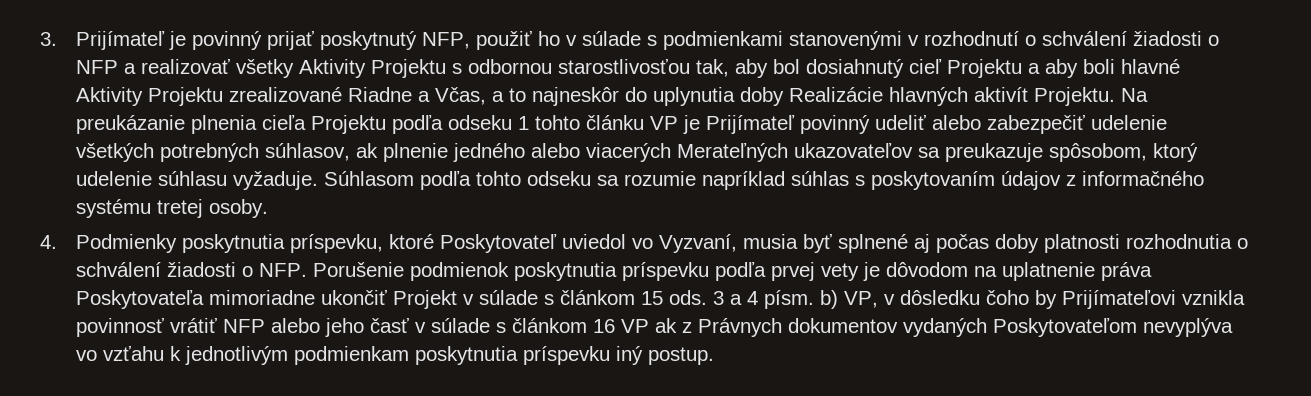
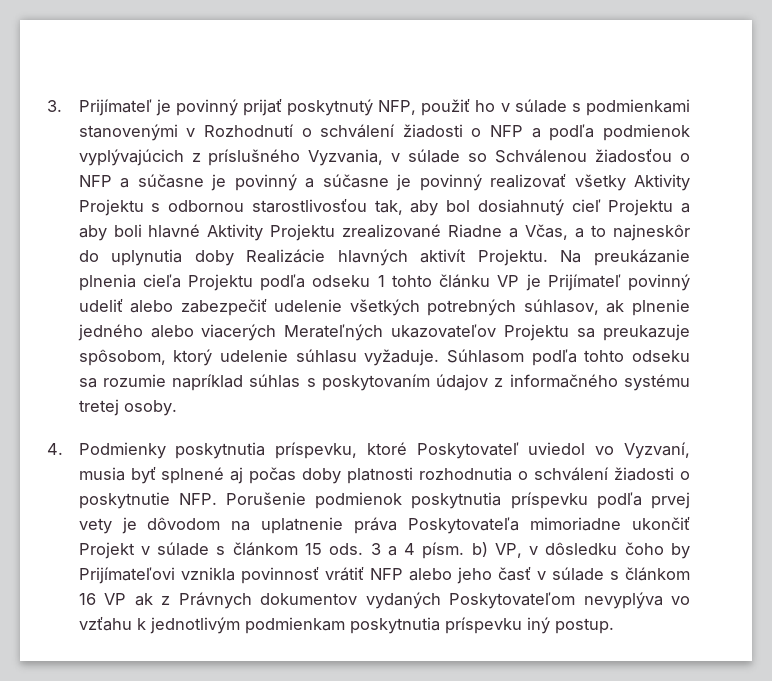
- 3. Prijímateľ je povinný prijať poskytnutý NFP, použiť ho v súlade s podmienkami stanovenými v rozhodnutí o schválení žiadosti o NFP a realizovať všetky Aktivity Projektu s odbornou starostlivosťou tak, aby bol dosiahnutý cieľ Projektu a aby boli hlavné Aktivity Projektu zrealizované Riadne a Včas, a to najneskôr do uplynutia doby Realizácie hlavných aktivít Projektu.
+ 3. Prijímateľ je povinný prijať poskytnutý NFP, použiť ho v súlade s podmienkami stanovenými v Rozhodnutí o schválení žiadosti o NFP a podľa podmienok vyplývajúcich z príslušného Vyzvania, v súlade so Schválenou žiadosťou o NFP a súčasne je povinný a súčasne je povinný realizovať všetky Aktivity Projektu s odbornou starostlivosťou tak, aby bol dosiahnutý cieľ Projektu a aby boli hlavné Aktivity Projektu zrealizované Riadne a Včas, a to najneskôr do uplynutia doby Realizácie hlavných aktivít Projektu.
- Na preukázanie plnenia cieľa Projektu podľa odseku 1 tohto článku VP je Prijímateľ povinný udeliť alebo zabezpečiť udelenie všetkých potrebných súhlasov, ak plnenie jedného alebo viacerých Merateľných ukazovateľov sa preukazuje spôsobom, ktorý udelenie súhlasu vyžaduje.
+ Na preukázanie plnenia cieľa Projektu podľa odseku 1 tohto článku VP je Prijímateľ povinný udeliť alebo zabezpečiť udelenie všetkých potrebných súhlasov, ak plnenie jedného alebo viacerých Merateľných ukazovateľov Projektu sa preukazuje spôsobom, ktorý udelenie súhlasu vyžaduje.
- 4. Podmienky poskytnutia príspevku, ktoré Poskytovateľ uviedol vo Vyzvaní, musia byť splnené aj počas doby platnosti rozhodnutia o schválení žiadosti o NFP. Porušenie podmienok poskytnutia príspevku podľa prvej vety je dôvodom na uplatnenie práva Poskytovateľa mimoriadne ukončiť Projekt v súlade s článkom 15 ods.
+ 4. Podmienky poskytnutia príspevku, ktoré Poskytovateľ uviedol vo Vyzvaní, musia byť splnené aj počas doby platnosti rozhodnutia o schválení žiadosti o poskytnutie NFP. Porušenie podmienok poskytnutia príspevku podľa prvej vety je dôvodom na uplatnenie práva Poskytovateľa mimoriadne ukončiť Projekt v súlade s článkom 15 ods.

